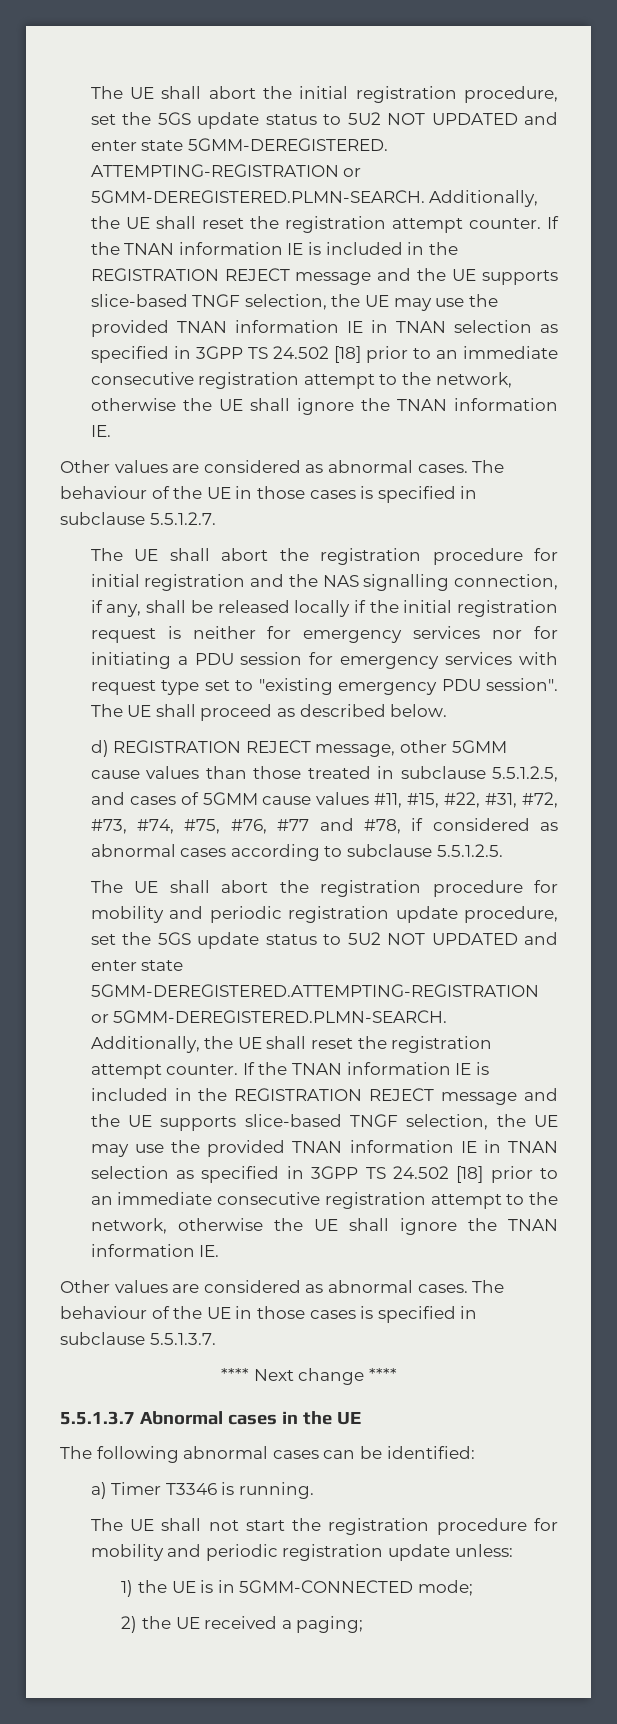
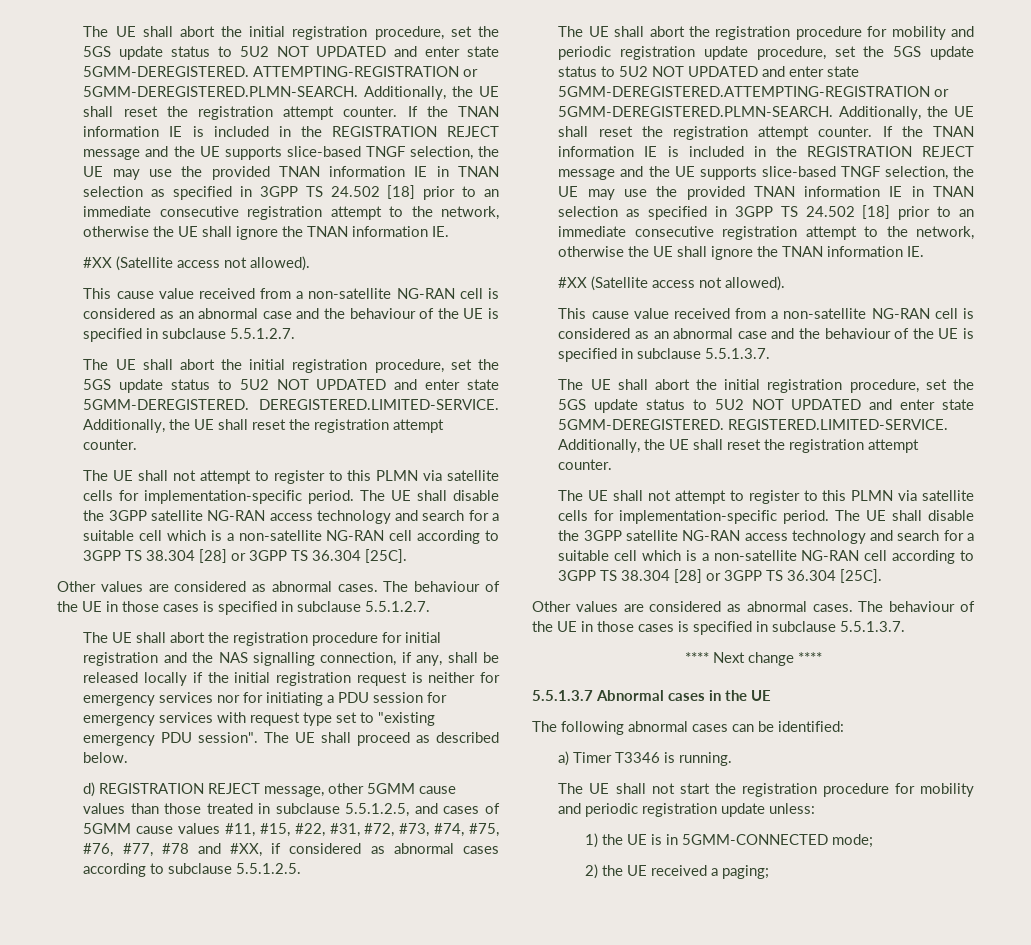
  ATTEMPTING-REGISTRATION or 5GMM-DEREGISTERED.PLMN-SEARCH. Additionally, the UE shall reset the registration attempt counter. If the TNAN information IE is included in the REGISTRATION REJECT message and the UE supports slice-based TNGF selection, the UE may use the provided TNAN information IE in TNAN selection as specified in 3GPP TS 24.502 [18] prior to an immediate consecutive registration attempt to the network, otherwise the UE shall ignore the TNAN information IE.
+ #XX (Satellite access not allowed).
+ This cause value received from a non-satellite NG-RAN cell is considered as an abnormal case and the behaviour of the UE is specified in subclause 5.5.1.2.7.
+ The UE shall abort the initial registration procedure, set the 5GS update status to 5U2 NOT UPDATED and enter state 5GMM-DEREGISTERED. DEREGISTERED.LIMITED-SERVICE. Additionally, the UE shall reset the registration attempt counter.
+ The UE shall not attempt to register to this PLMN via satellite cells for implementation-specific period. The UE shall disable the 3GPP satellite NG-RAN access technology and search for a suitable cell which is a non-satellite NG-RAN cell according to 3GPP TS 38.304 [28] or 3GPP TS 36.304 [25C].
- d) REGISTRATION REJECT message, other 5GMM cause values than those treated in subclause 5.5.1.2.5, and cases of 5GMM cause values #11, #15, #22, #31, #72, #73, #74, #75, #76, #77 and #78, if considered as abnormal cases according to subclause 5.5.1.2.5.
+ d) REGISTRATION REJECT message, other 5GMM cause values than those treated in subclause 5.5.1.2.5, and cases of 5GMM cause values #11, #15, #22, #31, #72, #73, #74, #75, #76, #77, #78 and #XX, if considered as abnormal cases according to subclause 5.5.1.2.5.
  The UE shall abort the registration procedure for mobility and periodic registration update procedure, set the 5GS update status to 5U2 NOT UPDATED and enter state 5GMM-DEREGISTERED.ATTEMPTING-REGISTRATION or 5GMM-DEREGISTERED.PLMN-SEARCH. Additionally, the UE shall reset the registration attempt counter. If the TNAN information IE is included in the REGISTRATION REJECT message and the UE supports slice-based TNGF selection, the UE may use the provided TNAN information IE in TNAN selection as specified in 3GPP TS 24.502 [18] prior to an immediate consecutive registration attempt to the network, otherwise the UE shall ignore the TNAN information IE.
+ #XX (Satellite access not allowed).
+ This cause value received from a non-satellite NG-RAN cell is considered as an abnormal case and the behaviour of the UE is specified in subclause 5.5.1.3.7.
+ The UE shall abort the initial registration procedure, set the 5GS update status to 5U2 NOT UPDATED and enter state 5GMM-DEREGISTERED. REGISTERED.LIMITED-SERVICE. Additionally, the UE shall reset the registration attempt counter.
+ The UE shall not attempt to register to this PLMN via satellite cells for implementation-specific period. The UE shall disable the 3GPP satellite NG-RAN access technology and search for a suitable cell which is a non-satellite NG-RAN cell according to 3GPP TS 38.304 [28] or 3GPP TS 36.304 [25C].

